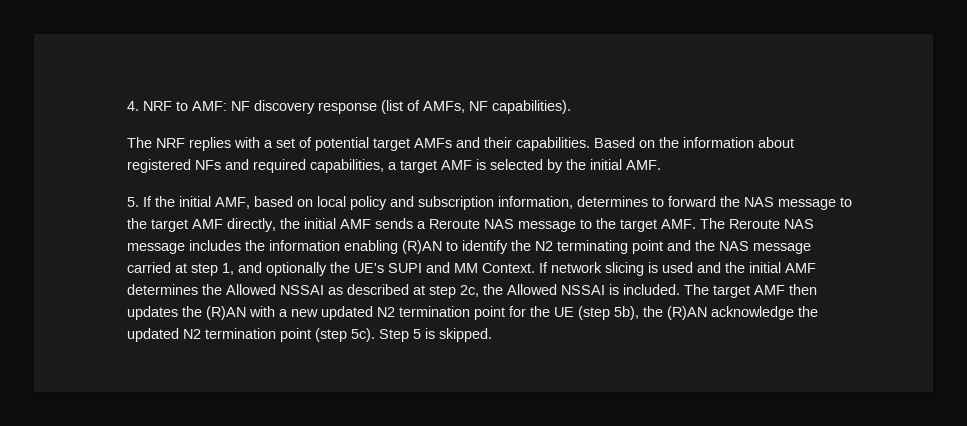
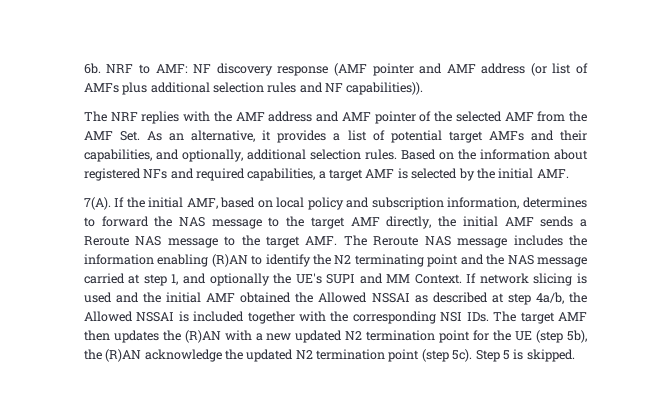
- 4. NRF to AMF: NF discovery response (list of AMFs, NF capabilities).
- The NRF replies with a set of potential target AMFs and their capabilities.
+ 6b. NRF to AMF: NF discovery response (AMF pointer and AMF address (or list of AMFs plus additional selection rules and NF capabilities)).
+ The NRF replies with the AMF address and AMF pointer of the selected AMF from the AMF Set. As an alternative, it provides a list of potential target AMFs and their capabilities, and optionally, additional selection rules.
- 5. If the initial AMF, based on local policy and subscription information, determines to forward the NAS message to the target AMF directly, the initial AMF sends a Reroute NAS message to the target AMF. The Reroute NAS message includes the information enabling (R)AN to identify the N2 terminating point and the NAS message carried at step 1, and optionally the UE's SUPI and MM Context.
+ 7(A). If the initial AMF, based on local policy and subscription information, determines to forward the NAS message to the target AMF directly, the initial AMF sends a Reroute NAS message to the target AMF. The Reroute NAS message includes the information enabling (R)AN to identify the N2 terminating point and the NAS message carried at step 1, and optionally the UE's SUPI and MM Context.
- If network slicing is used and the initial AMF determines the Allowed NSSAI as described at step 2c, the Allowed NSSAI is included. The target AMF then updates the (R)AN with a new updated N2 termination point for the UE (step 5b), the (R)AN acknowledge the updated N2 termination point (step 5c).
+ If network slicing is used and the initial AMF obtained the Allowed NSSAI as described at step 4a/b, the Allowed NSSAI is included together with the corresponding NSI IDs. The target AMF then updates the (R)AN with a new updated N2 termination point for the UE (step 5b), the (R)AN acknowledge the updated N2 termination point (step 5c).

